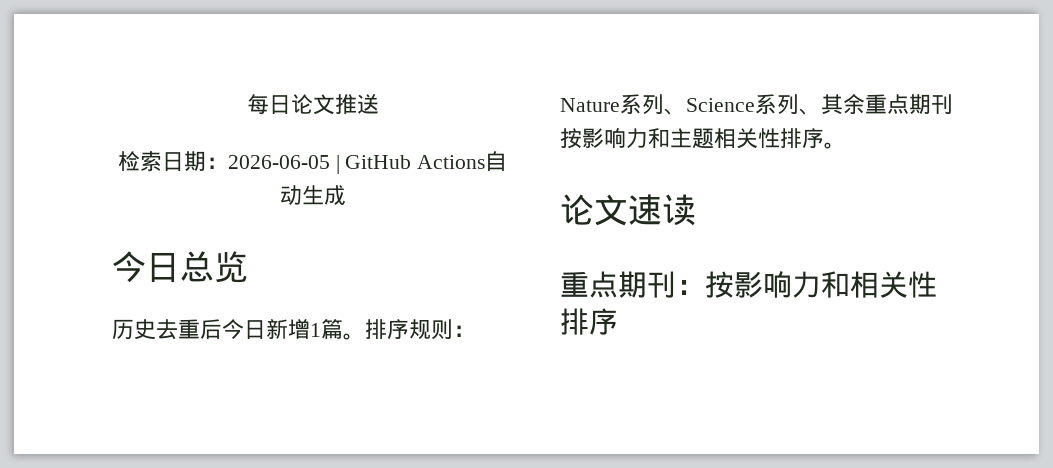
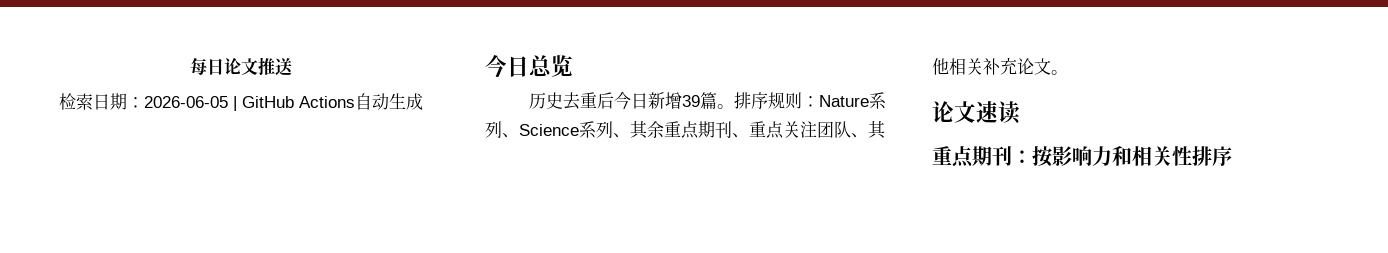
- 历史去重后今日新增1篇。
+ 历史去重后今日新增39篇。
- 排序规则：Nature系列、Science系列、其余重点期刊按影响力和主题相关性排序。
+ 排序规则：Nature系列、Science系列、其余重点期刊、重点关注团队、其他相关补充论文。

